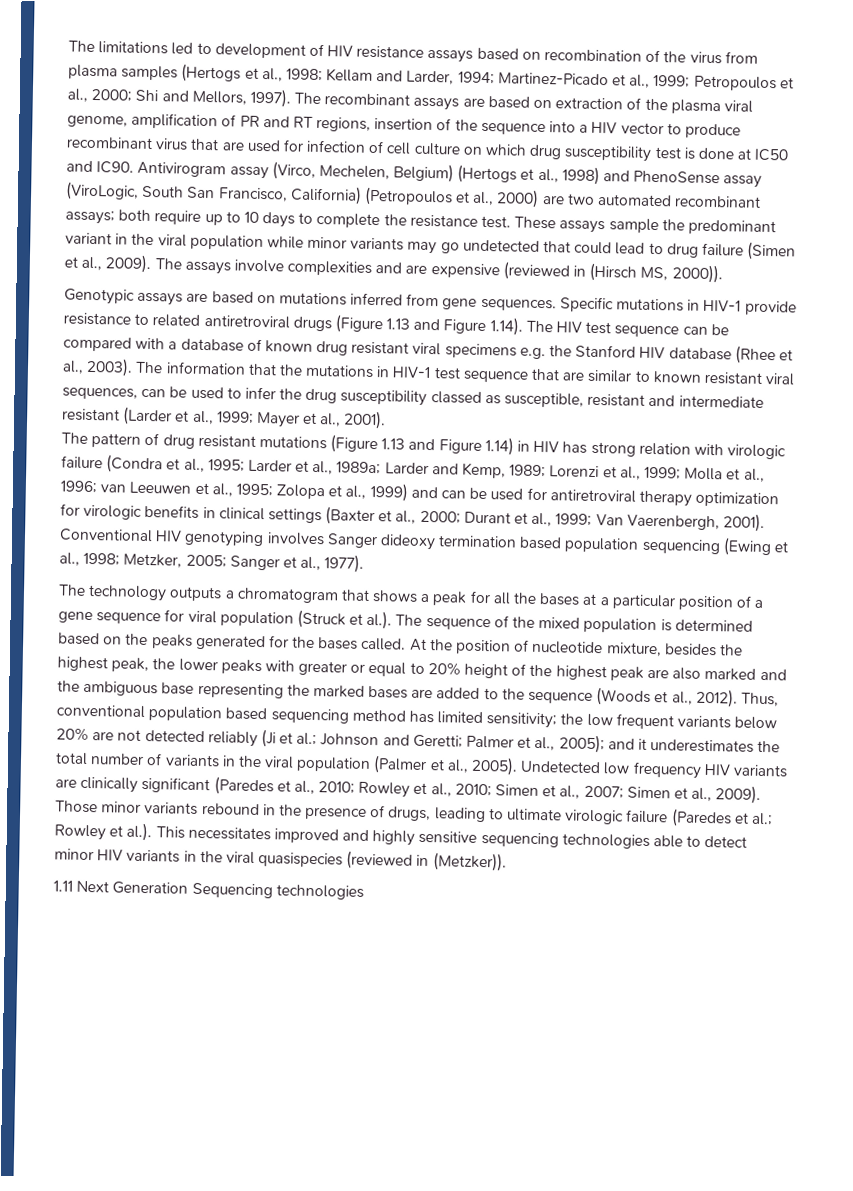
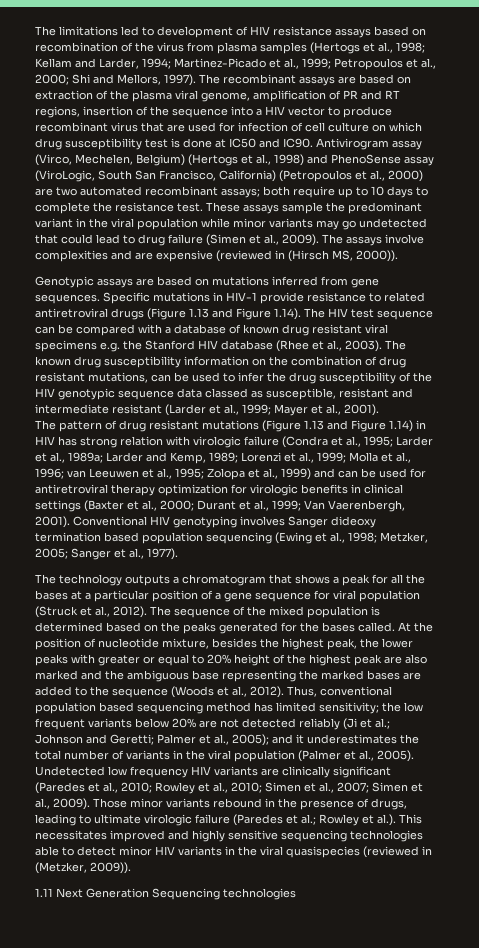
- The information that the mutations in HIV-1 test sequence that are similar to known resistant viral sequences, can be used to infer the drug susceptibility classed as susceptible, resistant and intermediate resistant (Larder et al., 1999; Mayer et al., 2001).
+ The known drug susceptibility information on the combination of drug resistant mutations, can be used to infer the drug susceptibility of the HIV genotypic sequence data classed as susceptible, resistant and intermediate resistant (Larder et al., 1999; Mayer et al., 2001).
- The technology outputs a chromatogram that shows a peak for all the bases at a particular position of a gene sequence for viral population (Struck et al.). The sequence of the mixed population is determined based on the peaks generated for the bases called.
+ The technology outputs a chromatogram that shows a peak for all the bases at a particular position of a gene sequence for viral population (Struck et al., 2012). The sequence of the mixed population is determined based on the peaks generated for the bases called.
- Those minor variants rebound in the presence of drugs, leading to ultimate virologic failure (Paredes et al.; Rowley et al.). This necessitates improved and highly sensitive sequencing technologies able to detect minor HIV variants in the viral quasispecies (reviewed in (Metzker)).
+ Those minor variants rebound in the presence of drugs, leading to ultimate virologic failure (Paredes et al.; Rowley et al.). This necessitates improved and highly sensitive sequencing technologies able to detect minor HIV variants in the viral quasispecies (reviewed in (Metzker, 2009)).

